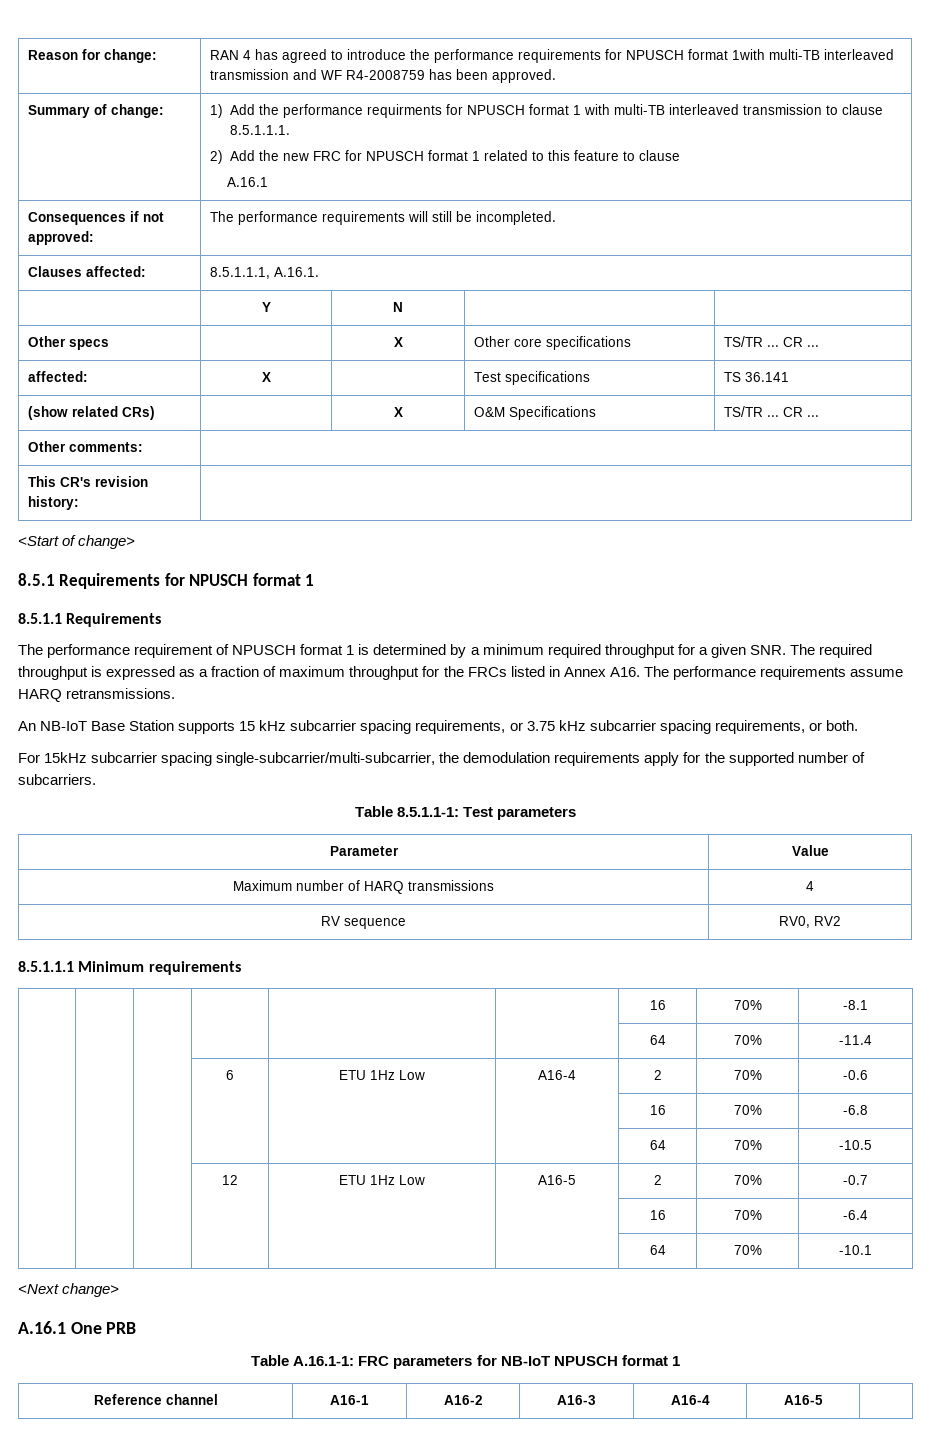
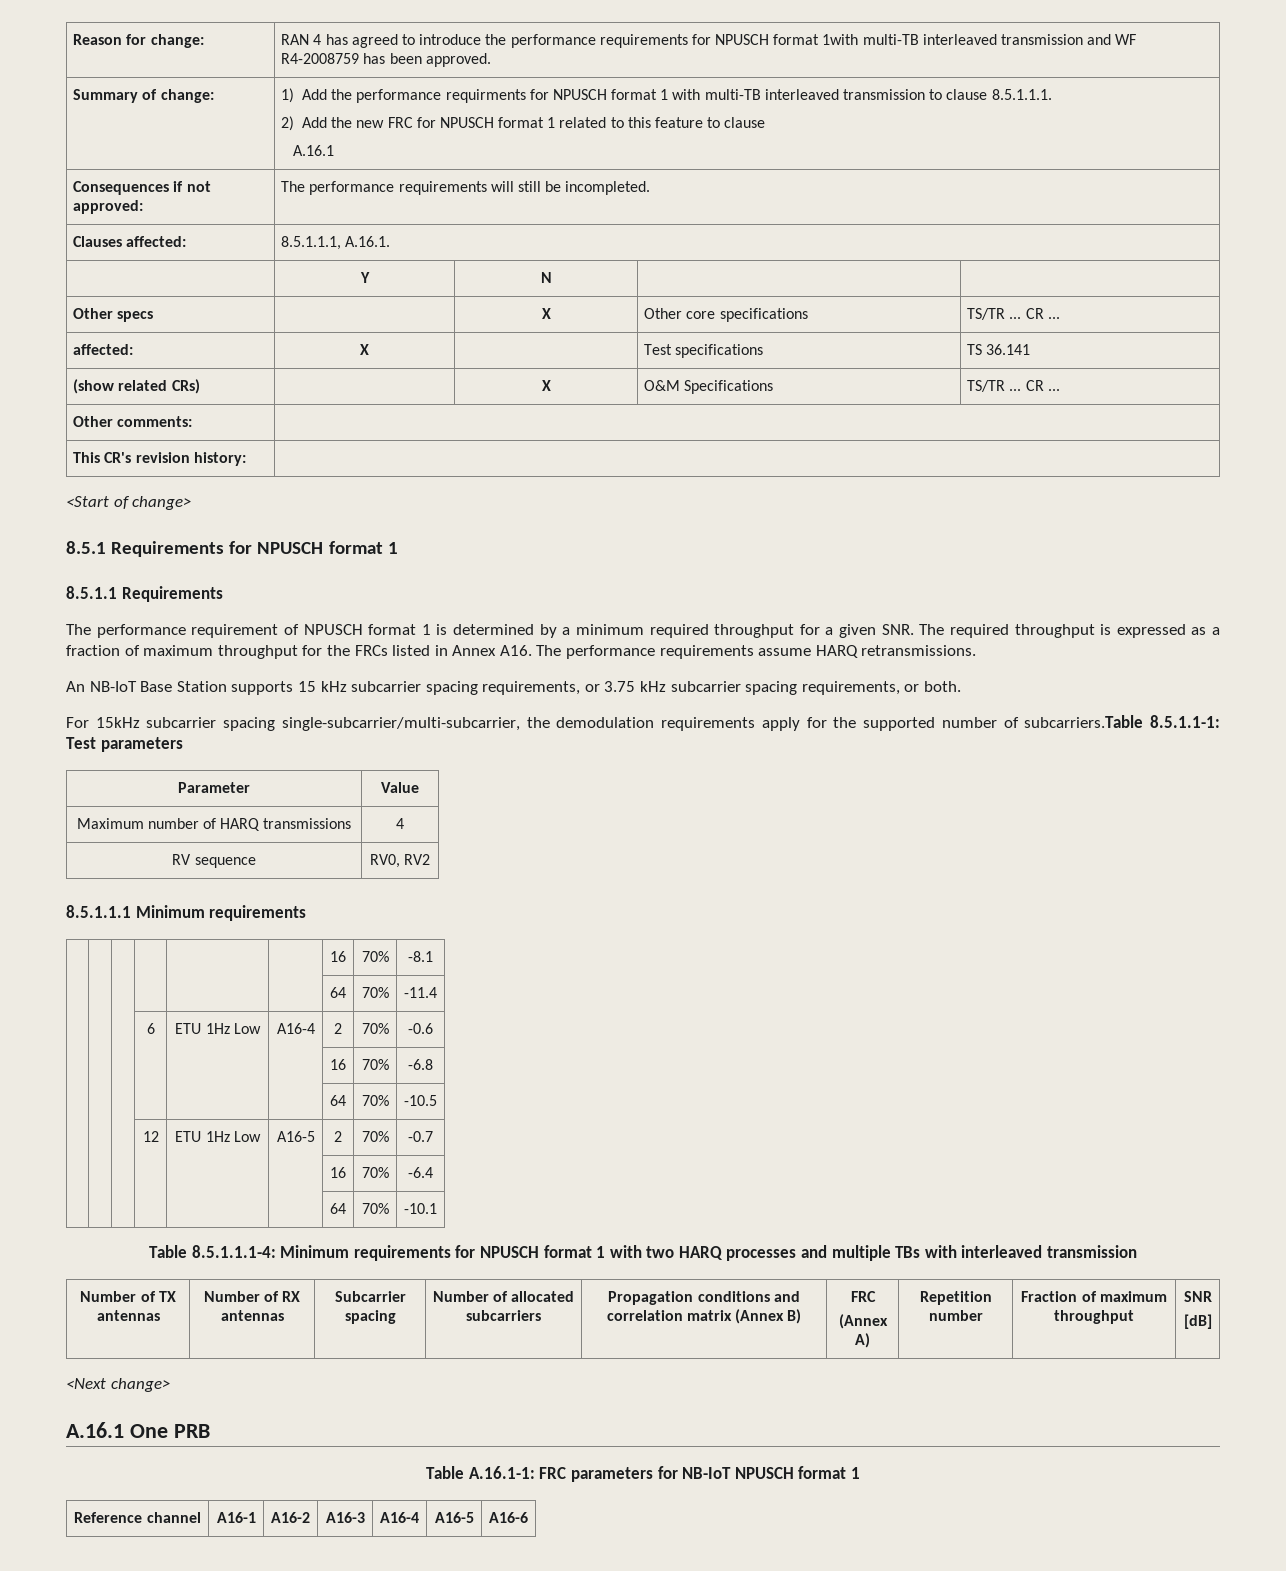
- For 15kHz subcarrier spacing single-subcarrier/multi-subcarrier, the demodulation requirements apply for the supported number of subcarriers.
- Table 8.5.1.1-1: Test parameters
+ For 15kHz subcarrier spacing single-subcarrier/multi-subcarrier, the demodulation requirements apply for the supported number of subcarriers.Table 8.5.1.1-1: Test parameters
+ Table 8.5.1.1.1-4: Minimum requirements for NPUSCH format 1 with two HARQ processes and multiple TBs with interleaved transmission
+ Number of TX antennas | Number of RX antennas | Subcarrier spacing | Number of allocated subcarriers | Propagation conditions and correlation matrix (Annex B) | FRC
+ (Annex A) | Repetition number | Fraction of maximum throughput | SNR
+ [dB]
- Reference channel | A16-1 | A16-2 | A16-3 | A16-4 | A16-5 |
+ Reference channel | A16-1 | A16-2 | A16-3 | A16-4 | A16-5 | A16-6

